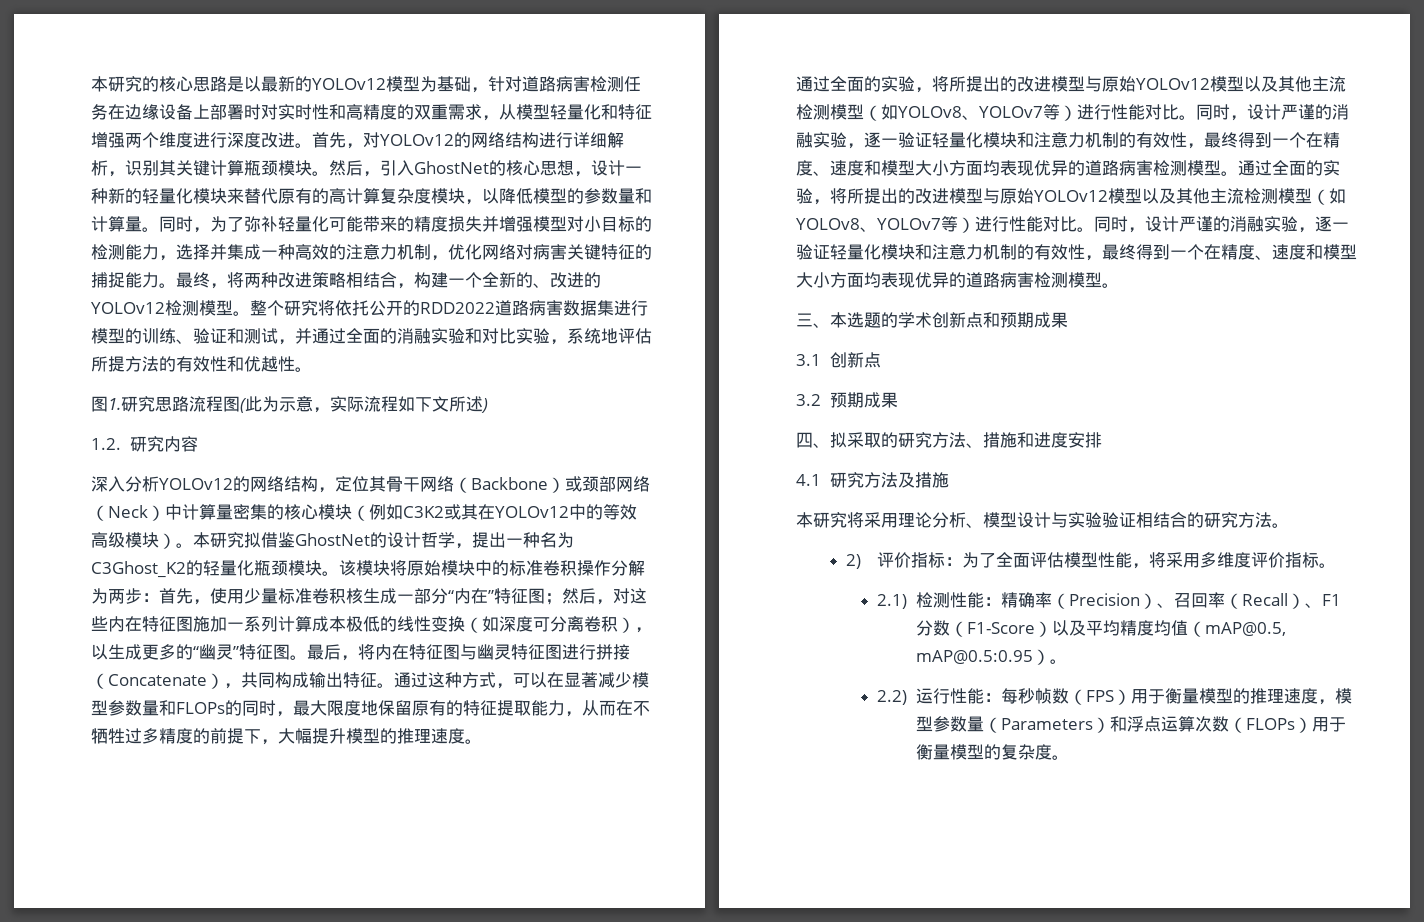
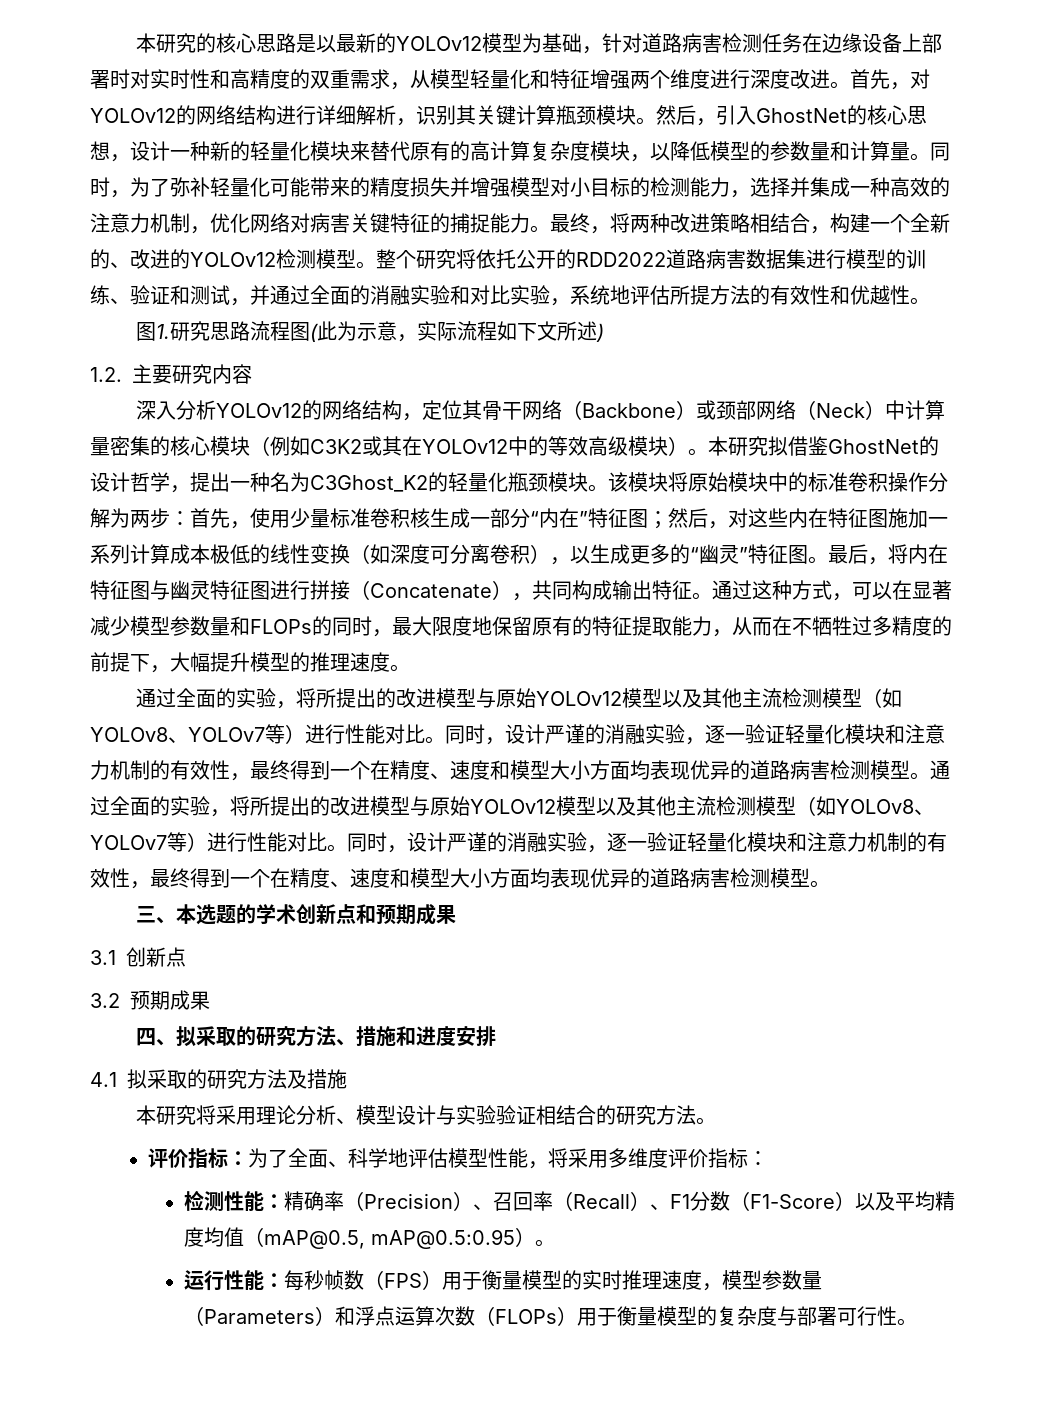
- 1.2.研究内容
+ 1.2.主要研究内容
- 4.1研究方法及措施
+ 4.1拟采取的研究方法及措施
- 2)评价指标：为了全面评估模型性能，将采用多维度评价指标。
- 2.1)检测性能：精确率（Precision）、召回率（Recall）、F1分数（F1-Score）以及平均精度均值（mAP@0.5, mAP@0.5:0.95）。
+ 评价指标：为了全面、科学地评估模型性能，将采用多维度评价指标：
+ 检测性能：精确率（Precision）、召回率（Recall）、F1分数（F1-Score）以及平均精度均值（mAP@0.5, mAP@0.5:0.95）。
- 2.2)运行性能：每秒帧数（FPS）用于衡量模型的推理速度，模型参数量（Parameters）和浮点运算次数（FLOPs）用于衡量模型的复杂度。
+ 运行性能：每秒帧数（FPS）用于衡量模型的实时推理速度，模型参数量（Parameters）和浮点运算次数（FLOPs）用于衡量模型的复杂度与部署可行性。

